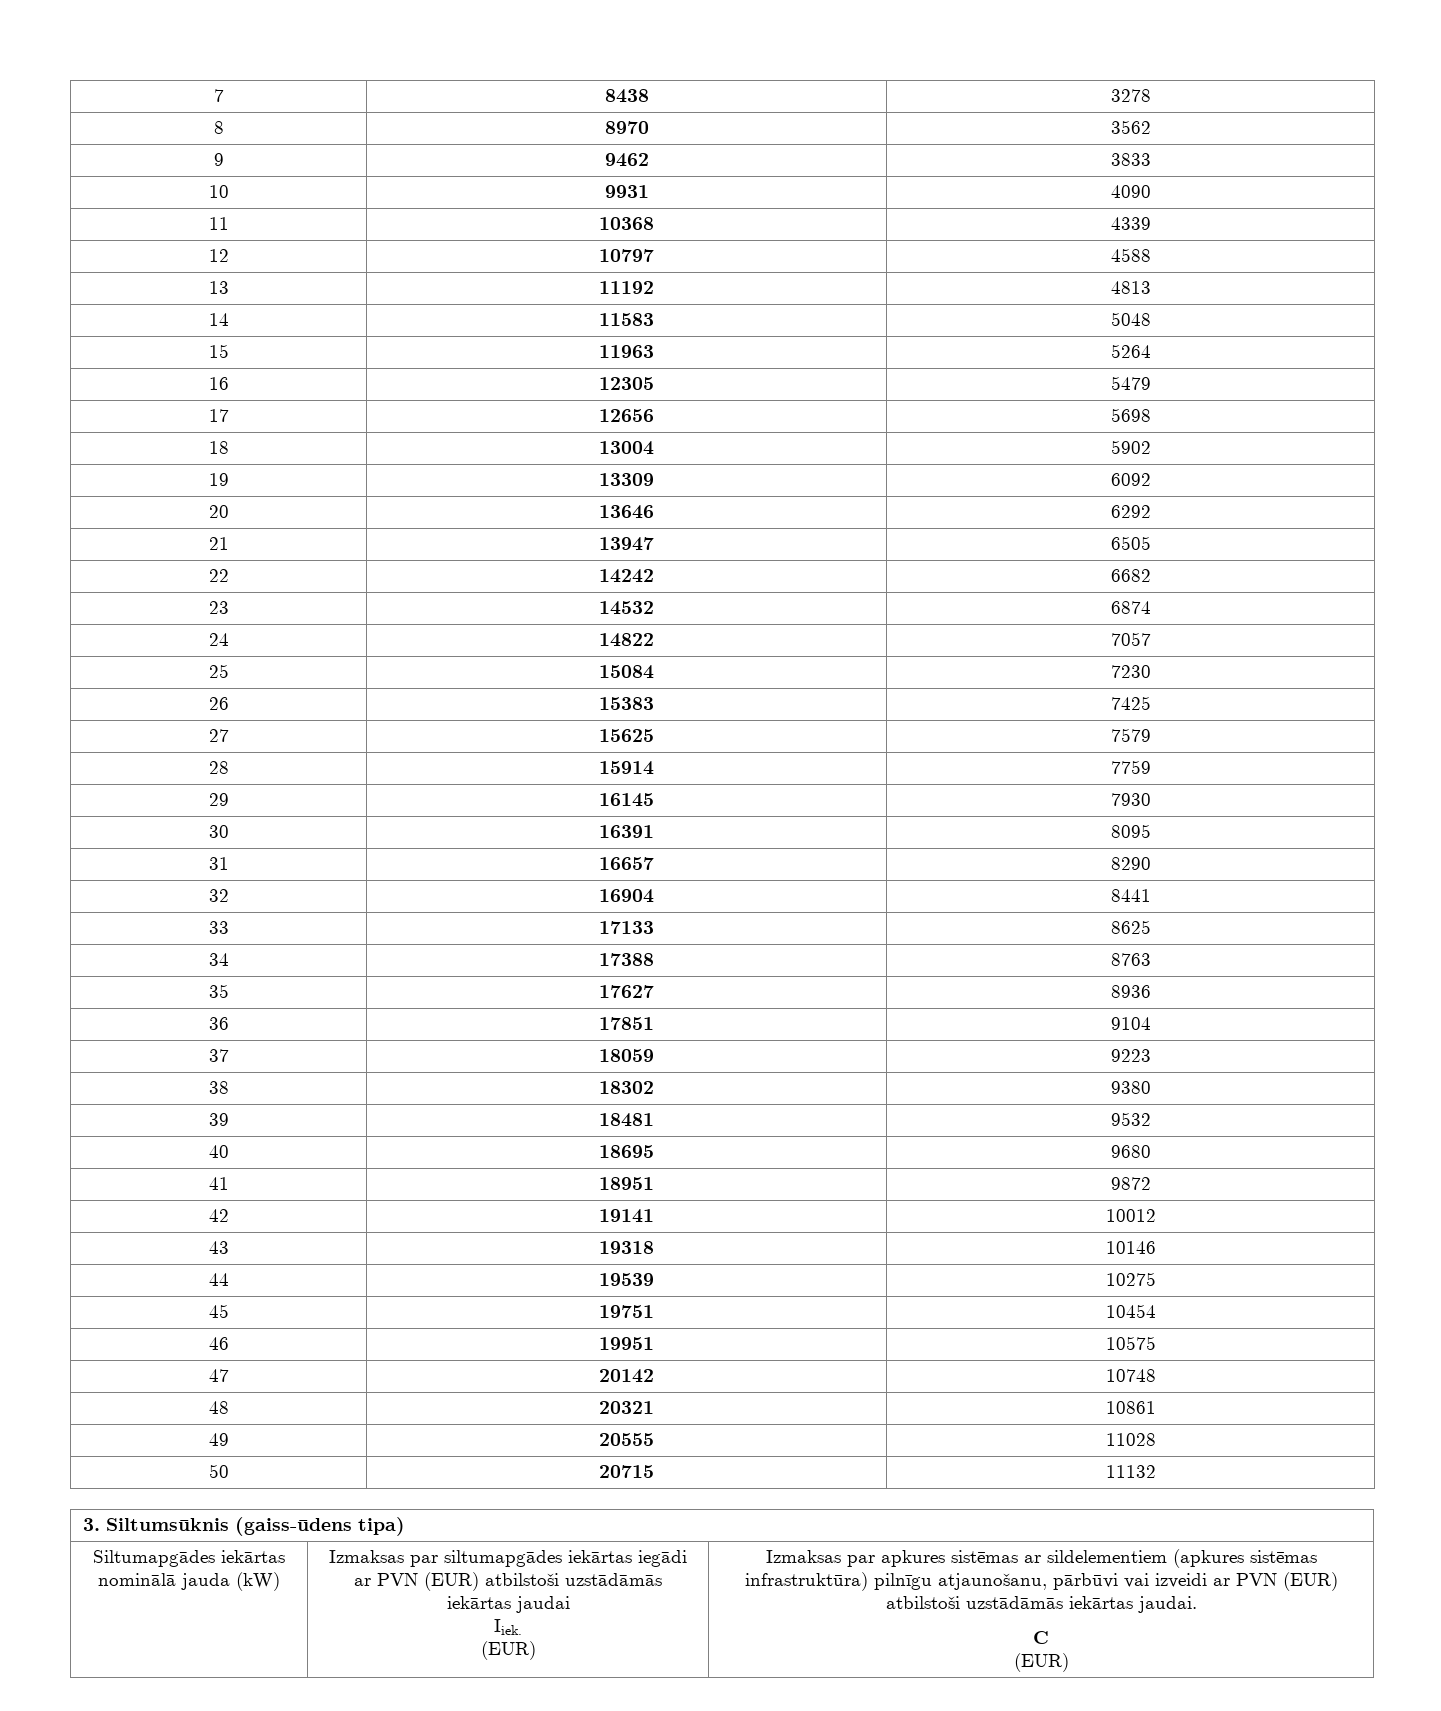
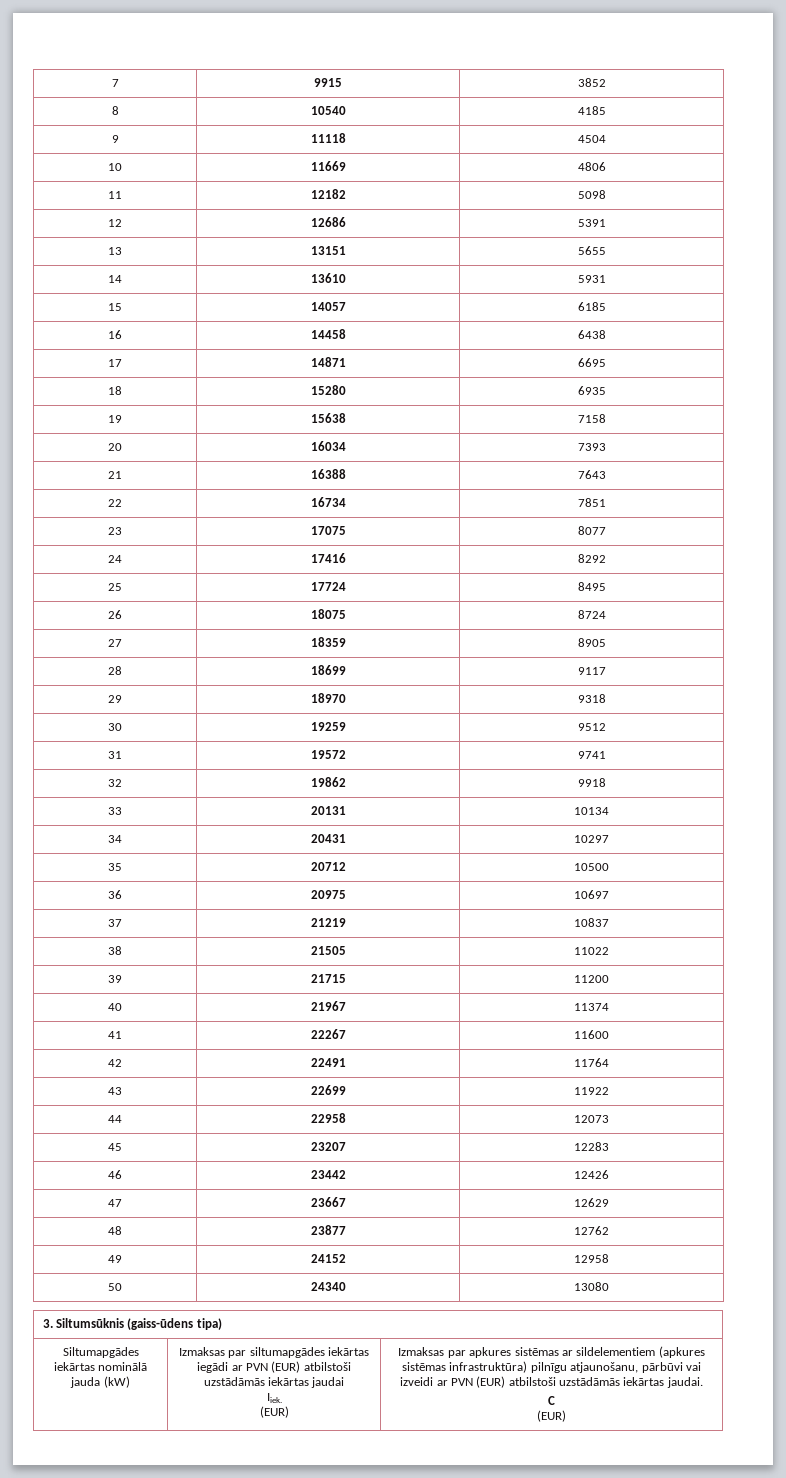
- 7 | 8438 | 3278
+ 7 | 9915 | 3852
- 8 | 8970 | 3562
+ 8 | 10540 | 4185
- 9 | 9462 | 3833
+ 9 | 11118 | 4504
- 10 | 9931 | 4090
+ 10 | 11669 | 4806
- 11 | 10368 | 4339
+ 11 | 12182 | 5098
- 12 | 10797 | 4588
+ 12 | 12686 | 5391
- 13 | 11192 | 4813
+ 13 | 13151 | 5655
- 14 | 11583 | 5048
+ 14 | 13610 | 5931
- 15 | 11963 | 5264
+ 15 | 14057 | 6185
- 16 | 12305 | 5479
+ 16 | 14458 | 6438
- 17 | 12656 | 5698
+ 17 | 14871 | 6695
- 18 | 13004 | 5902
+ 18 | 15280 | 6935
- 19 | 13309 | 6092
+ 19 | 15638 | 7158
- 20 | 13646 | 6292
+ 20 | 16034 | 7393
- 21 | 13947 | 6505
+ 21 | 16388 | 7643
- 22 | 14242 | 6682
+ 22 | 16734 | 7851
- 23 | 14532 | 6874
+ 23 | 17075 | 8077
- 24 | 14822 | 7057
+ 24 | 17416 | 8292
- 25 | 15084 | 7230
+ 25 | 17724 | 8495
- 26 | 15383 | 7425
+ 26 | 18075 | 8724
- 27 | 15625 | 7579
+ 27 | 18359 | 8905
- 28 | 15914 | 7759
+ 28 | 18699 | 9117
- 29 | 16145 | 7930
+ 29 | 18970 | 9318
- 30 | 16391 | 8095
+ 30 | 19259 | 9512
- 31 | 16657 | 8290
+ 31 | 19572 | 9741
- 32 | 16904 | 8441
+ 32 | 19862 | 9918
- 33 | 17133 | 8625
+ 33 | 20131 | 10134
- 34 | 17388 | 8763
+ 34 | 20431 | 10297
- 35 | 17627 | 8936
+ 35 | 20712 | 10500
- 36 | 17851 | 9104
+ 36 | 20975 | 10697
- 37 | 18059 | 9223
+ 37 | 21219 | 10837
- 38 | 18302 | 9380
+ 38 | 21505 | 11022
- 39 | 18481 | 9532
+ 39 | 21715 | 11200
- 40 | 18695 | 9680
+ 40 | 21967 | 11374
- 41 | 18951 | 9872
+ 41 | 22267 | 11600
- 42 | 19141 | 10012
+ 42 | 22491 | 11764
- 43 | 19318 | 10146
+ 43 | 22699 | 11922
- 44 | 19539 | 10275
+ 44 | 22958 | 12073
- 45 | 19751 | 10454
+ 45 | 23207 | 12283
- 46 | 19951 | 10575
+ 46 | 23442 | 12426
- 47 | 20142 | 10748
+ 47 | 23667 | 12629
- 48 | 20321 | 10861
+ 48 | 23877 | 12762
- 49 | 20555 | 11028
+ 49 | 24152 | 12958
- 50 | 20715 | 11132
+ 50 | 24340 | 13080

